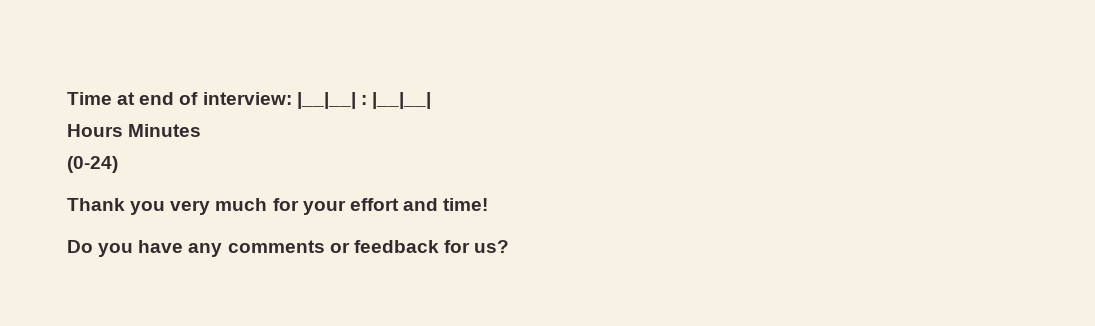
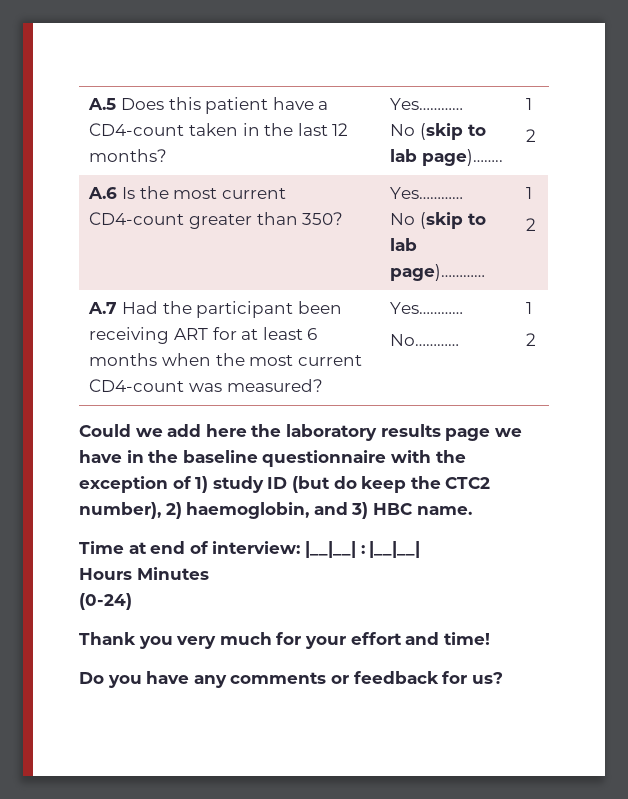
+ A.5 Does this patient have a CD4-count taken in the last 12 months? | Yes…………
+ No (skip to lab page)…….. | 1
+ 2
+ A.6 Is the most current CD4-count greater than 350? | Yes…………
+ No (skip to lab page)………… | 1
+ 2
+ A.7 Had the participant been receiving ART for at least 6 months when the most current CD4-count was measured? | Yes…………
+ No………… | 1
+ 2
+ Could we add here the laboratory results page we have in the baseline questionnaire with the exception of 1) study ID (but do keep the CTC2 number), 2) haemoglobin, and 3) HBC name.

